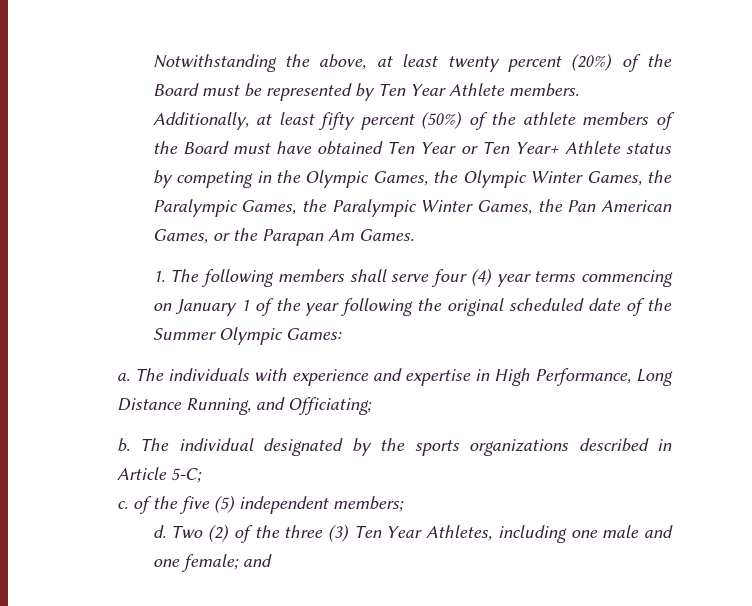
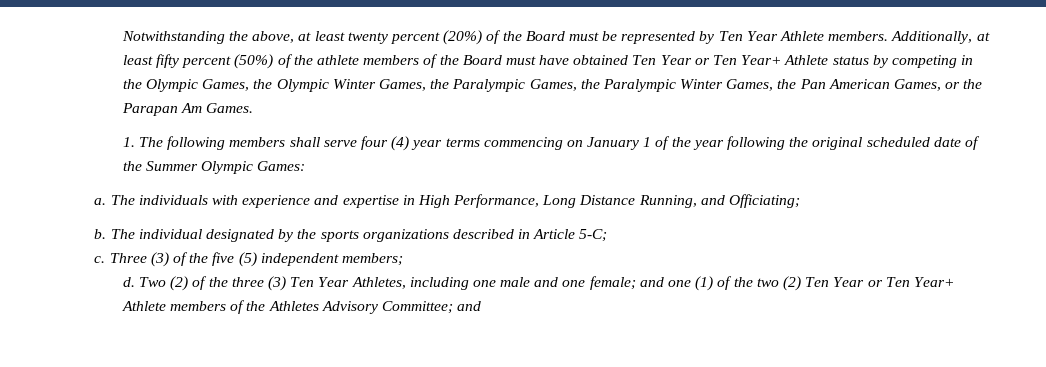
- c. of the five (5) independent members;
+ c. Three (3) of the five (5) independent members;
- Two (2) of the three (3) Ten Year Athletes, including one male and one female; and
+ Two (2) of the three (3) Ten Year Athletes, including one male and one female; and one (1) of the two (2) Ten Year or Ten Year+ Athlete members of the Athletes Advisory Committee; and

